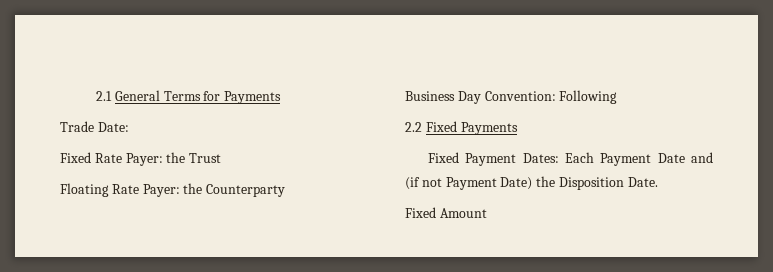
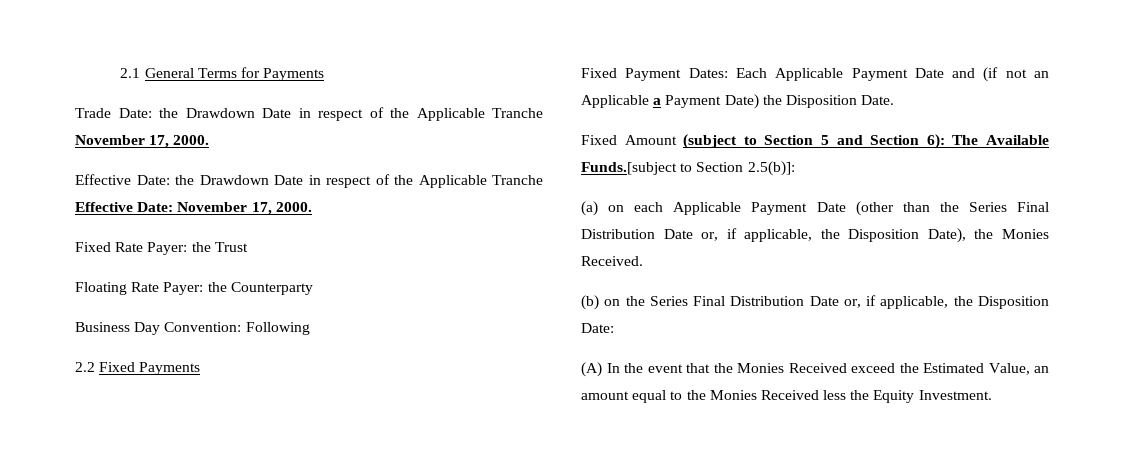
- Trade Date:
+ Trade Date: the Drawdown Date in respect of the Applicable Tranche November 17, 2000.
+ Effective Date: the Drawdown Date in respect of the Applicable Tranche Effective Date: November 17, 2000.
- Fixed Payment Dates: Each Payment Date and (if not Payment Date) the Disposition Date.
+ Fixed Payment Dates: Each Applicable Payment Date and (if not an Applicable a Payment Date) the Disposition Date.
- Fixed Amount
+ Fixed Amount (subject to Section 5 and Section 6): The Available Funds.[subject to Section 2.5(b)]:
+ (a) on each Applicable Payment Date (other than the Series Final Distribution Date or, if applicable, the Disposition Date), the Monies Received.
+ (b) on the Series Final Distribution Date or, if applicable, the Disposition Date:
+ (A) In the event that the Monies Received exceed the Estimated Value, an amount equal to the Monies Received less the Equity Investment.

